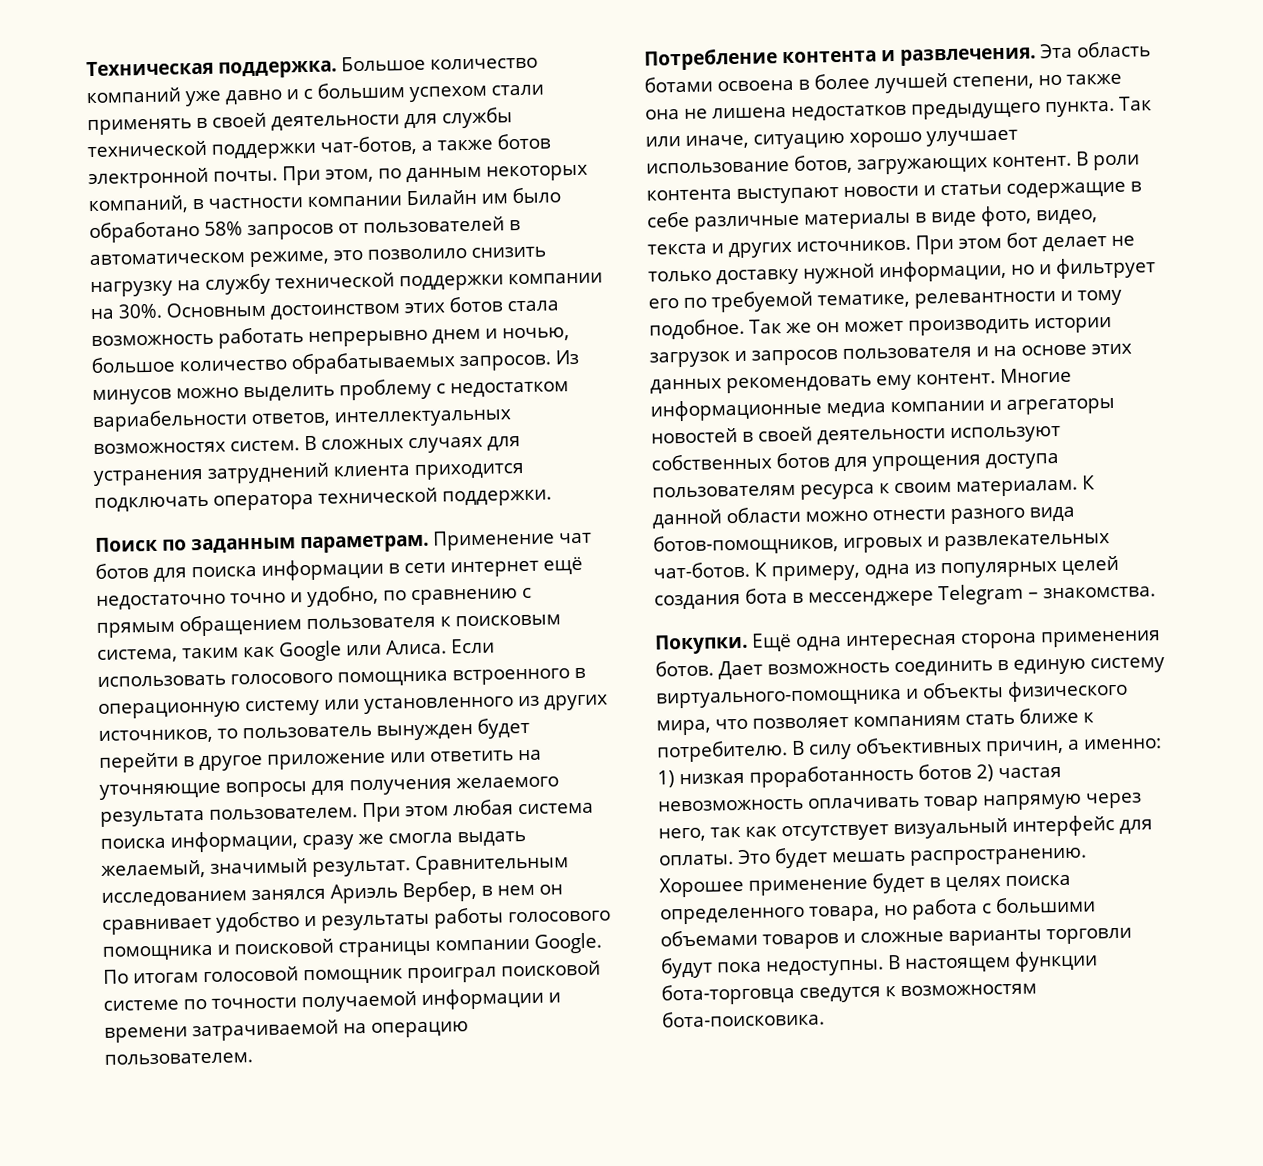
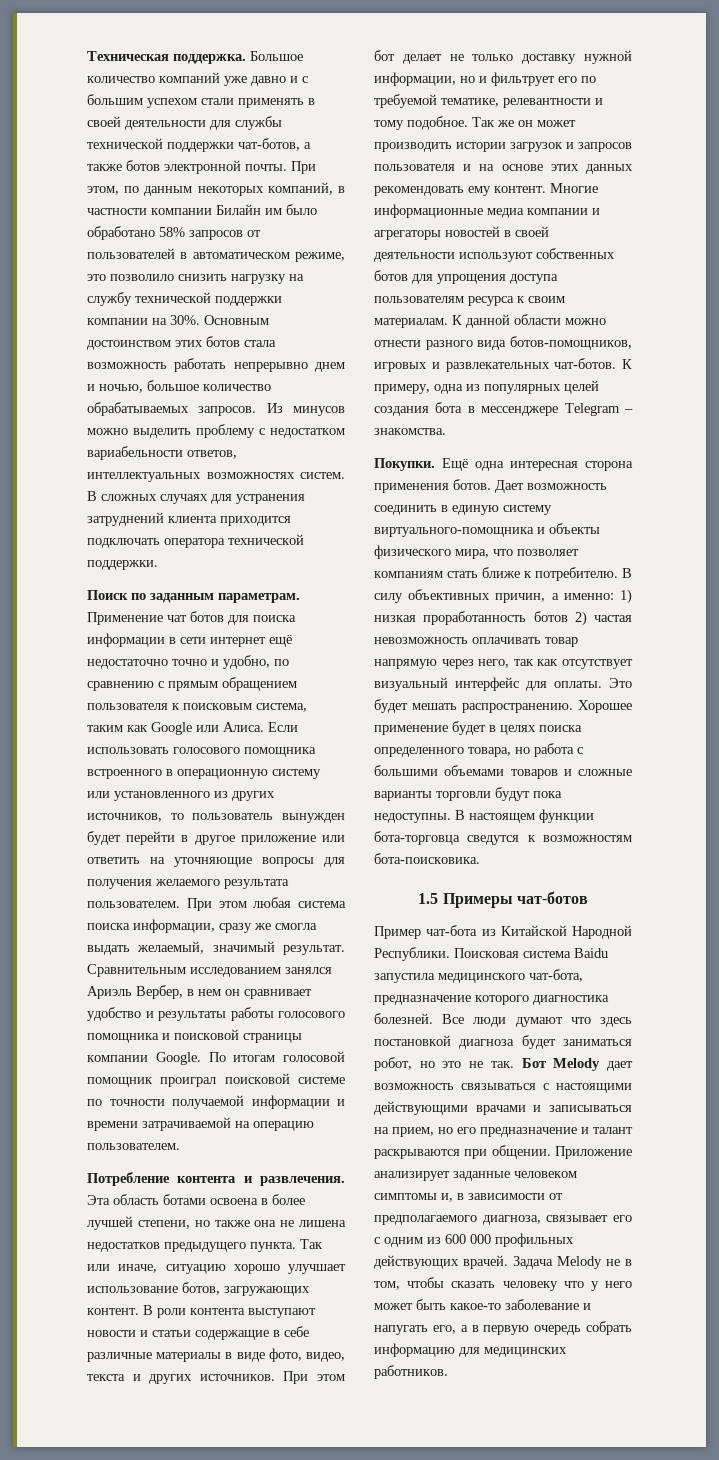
+ 1.5 Примеры чат-ботов
+ Пример чат-бота из Китайской Народной Республики. Поисковая система Baidu запустила медицинского чат-бота, предназначение которого диагностика болезней. Все люди думают что здесь постановкой диагноза будет заниматься робот, но это не так. Бот Melody дает возможность связываться с настоящими действующими врачами и записываться на прием, но его предназначение и талант раскрываются при общении. Приложение анализирует заданные человеком симптомы и, в зависимости от предполагаемого диагноза, связывает его с одним из 600 000 профильных действующих врачей. Задача Melody не в том, чтобы сказать человеку что у него может быть какое-то заболевание и напугать его, а в первую очередь собрать информацию для медицинских работников.

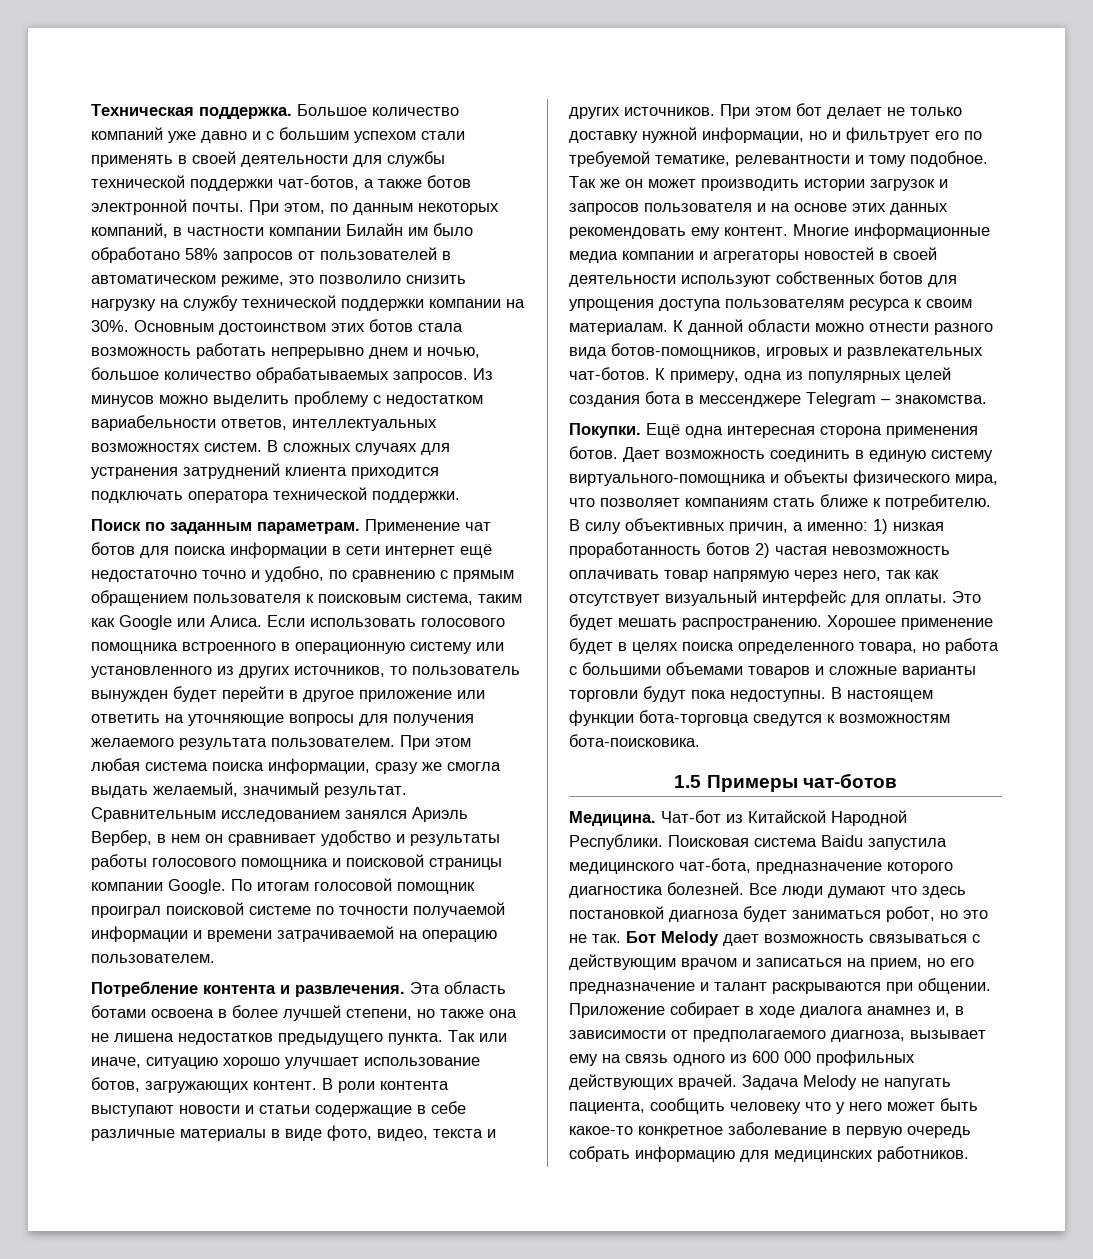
- Пример чат-бота из Китайской Народной Республики.
+ Медицина. Чат-бот из Китайской Народной Республики.
- Бот Melody дает возможность связываться с настоящими действующими врачами и записываться на прием, но его предназначение и талант раскрываются при общении.
+ Бот Melody дает возможность связываться с действующим врачом и записаться на прием, но его предназначение и талант раскрываются при общении.
- Приложение анализирует заданные человеком симптомы и, в зависимости от предполагаемого диагноза, связывает его с одним из 600 000 профильных действующих врачей.
+ Приложение собирает в ходе диалога анамнез и, в зависимости от предполагаемого диагноза, вызывает ему на связь одного из 600 000 профильных действующих врачей.
- Задача Melody не в том, чтобы сказать человеку что у него может быть какое-то заболевание и напугать его, а в первую очередь собрать информацию для медицинских работников.
+ Задача Melody не напугать пациента, сообщить человеку что у него может быть какое-то конкретное заболевание в первую очередь собрать информацию для медицинских работников.

